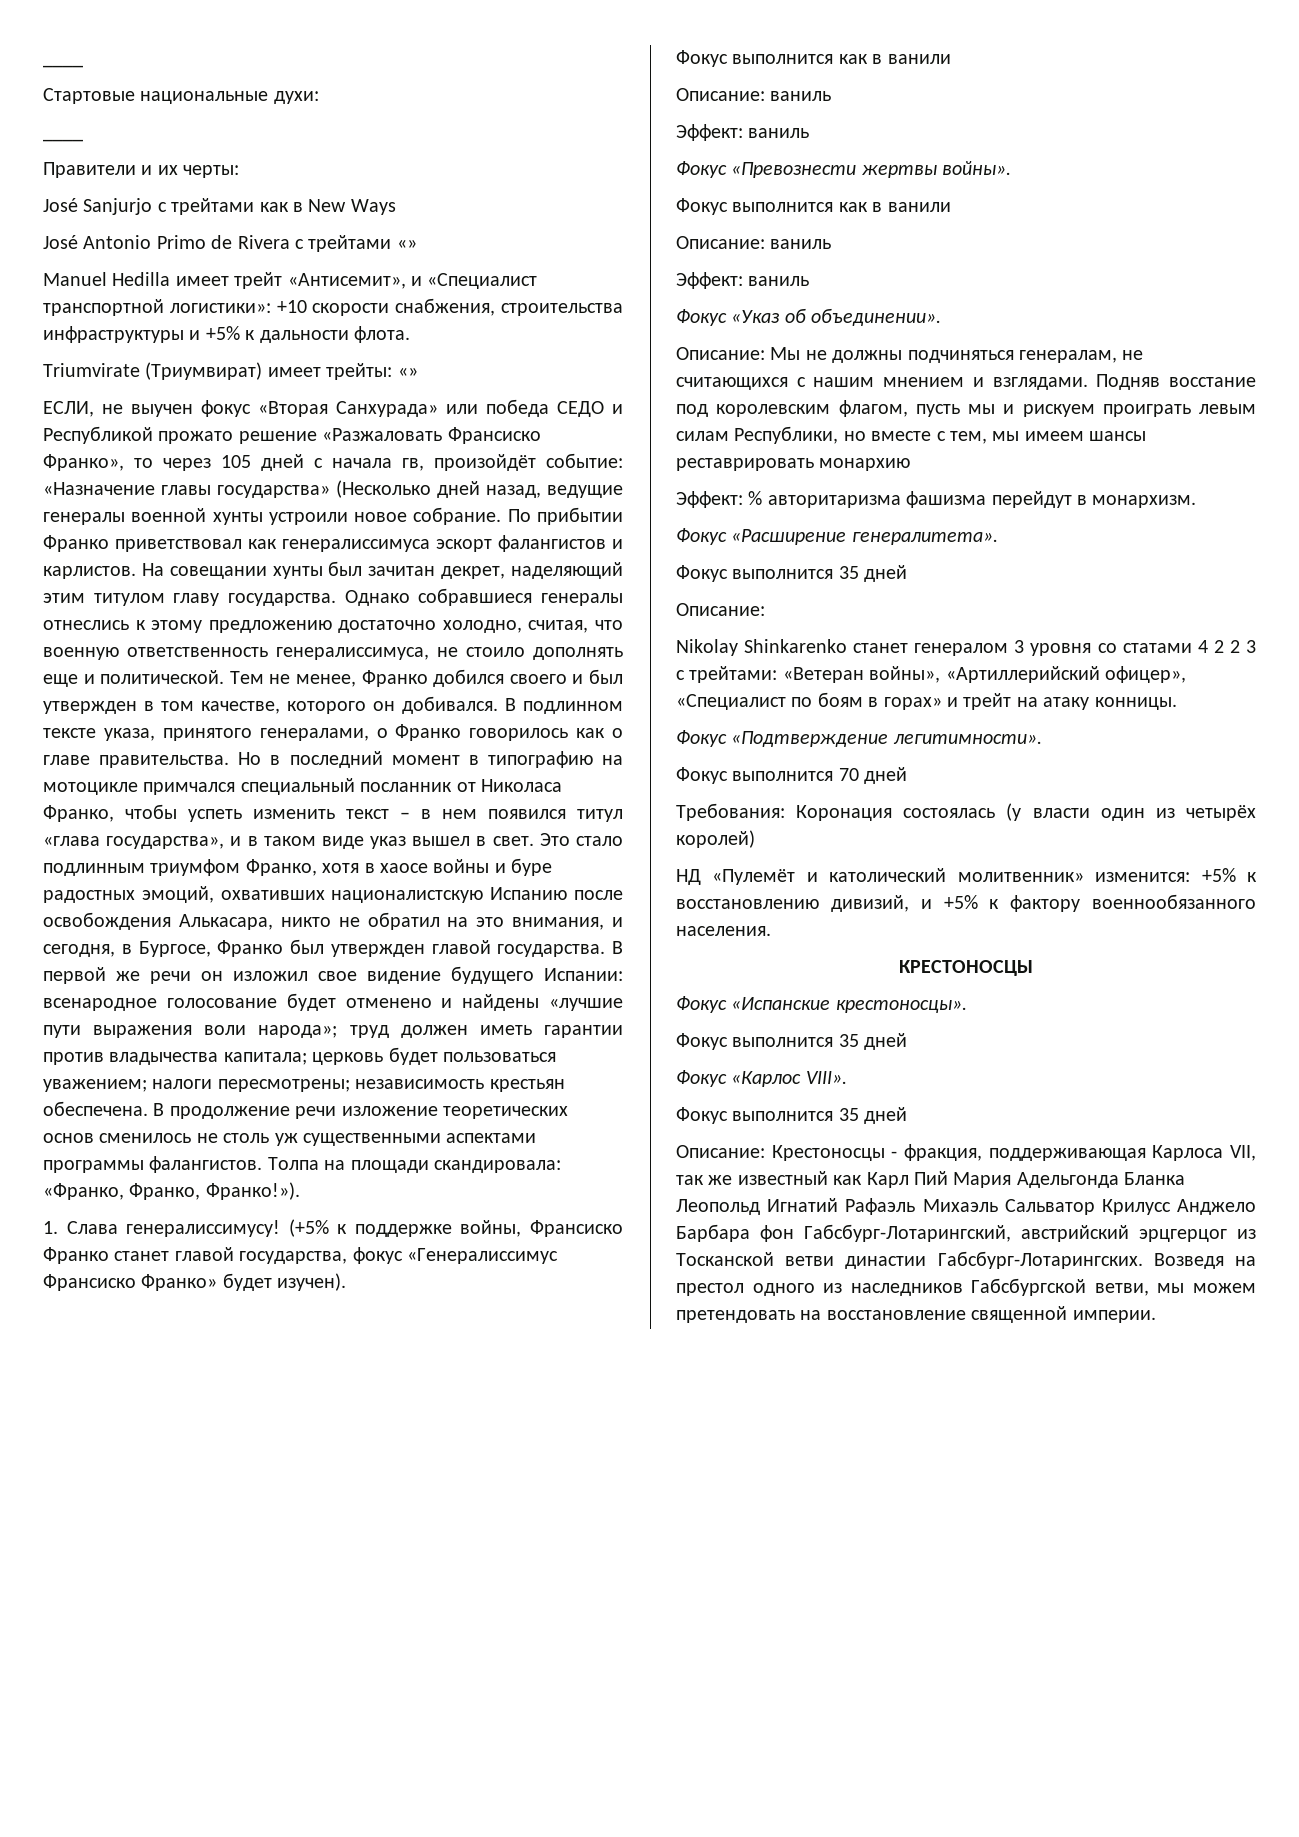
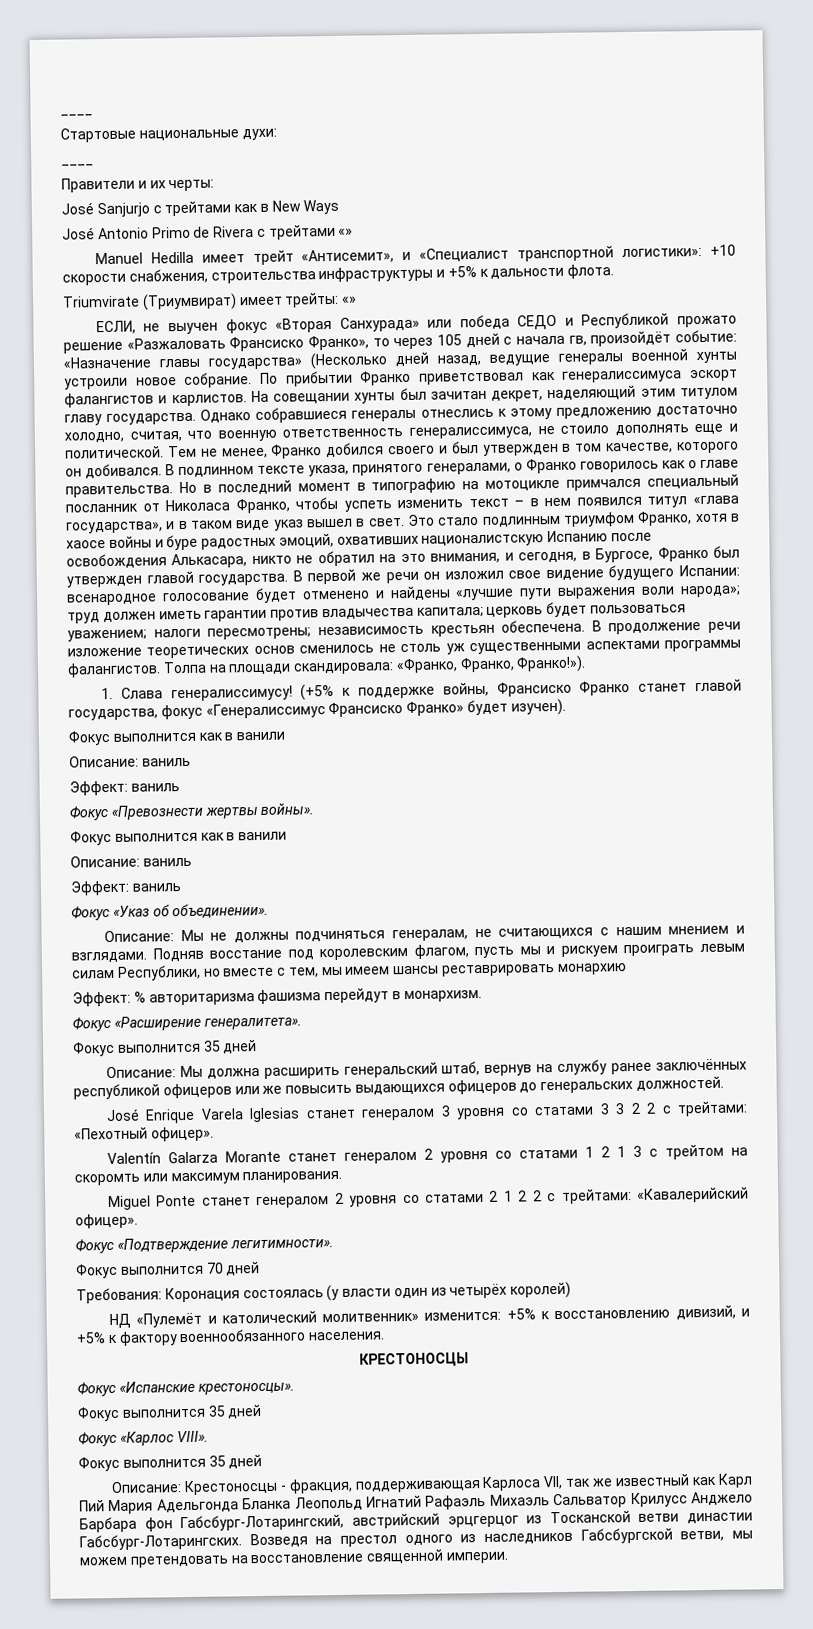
  Фокус «Расширение генералитета».
  Фокус выполнится 35 дней
- Описание:
- Nikolay Shinkarenko станет генералом 3 уровня со статами 4 2 2 3 с трейтами: «Ветеран войны», «Артиллерийский офицер», «Специалист по боям в горах» и трейт на атаку конницы.
+ Описание: Мы должна расширить генеральский штаб, вернув на службу ранее заключённых республикой офицеров или же повысить выдающихся офицеров до генеральских должностей.
+ José Enrique Varela Iglesias станет генералом 3 уровня со статами 3 3 2 2 с трейтами: «Пехотный офицер».
+ Valentín Galarza Morante станет генералом 2 уровня со статами 1 2 1 3 с трейтом на скоромть или максимум планирования.
+ Miguel Ponte станет генералом 2 уровня со статами 2 1 2 2 с трейтами: «Кавалерийский офицер».

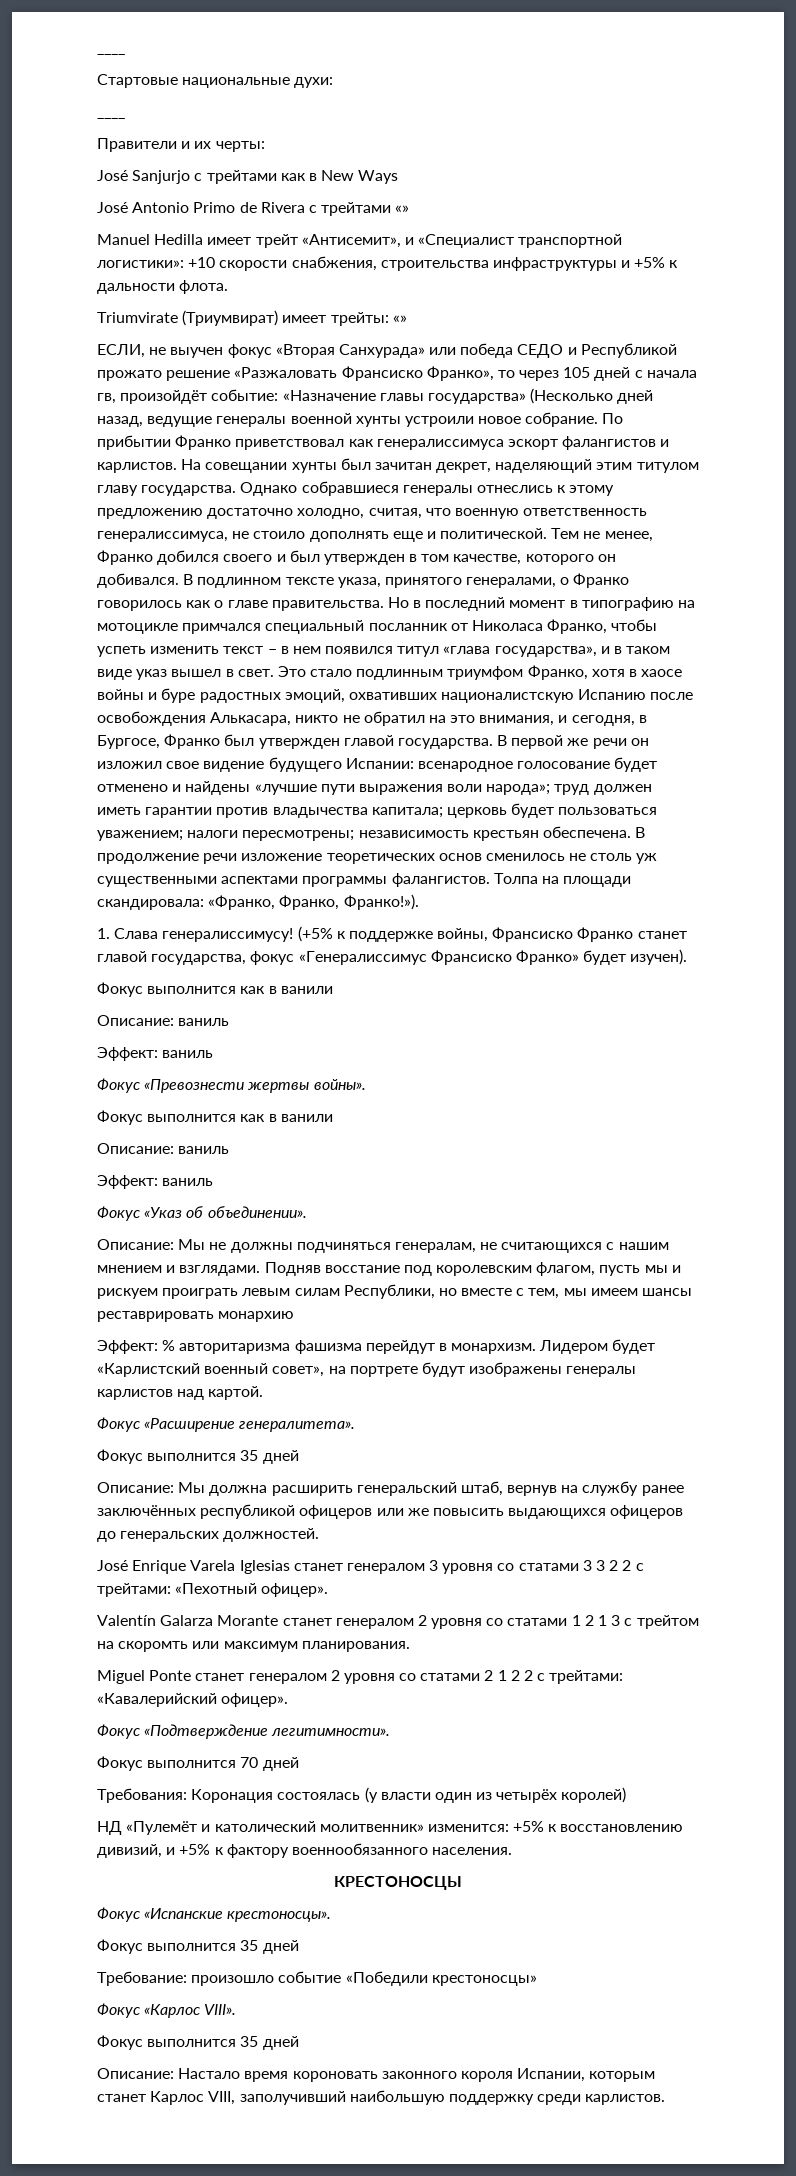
+ Лидером будет «Карлистский военный совет», на портрете будут изображены генералы карлистов над картой.
+ Требование: произошло событие «Победили крестоносцы»
- Описание: Крестоносцы - фракция, поддерживающая Карлоса VII, так же известный как Карл Пий Мария Адельгонда Бланка Леопольд Игнатий Рафаэль Михаэль Сальватор Крилусс Анджело Барбара фон Габсбург-Лотарингский, австрийский эрцгерцог из Тосканской ветви династии Габсбург-Лотарингских. Возведя на престол одного из наследников Габсбургской ветви, мы можем претендовать на восстановление священной империи.
+ Описание: Настало время короновать законного короля Испании, которым станет Карлос VIII, заполучивший наибольшую поддержку среди карлистов.

